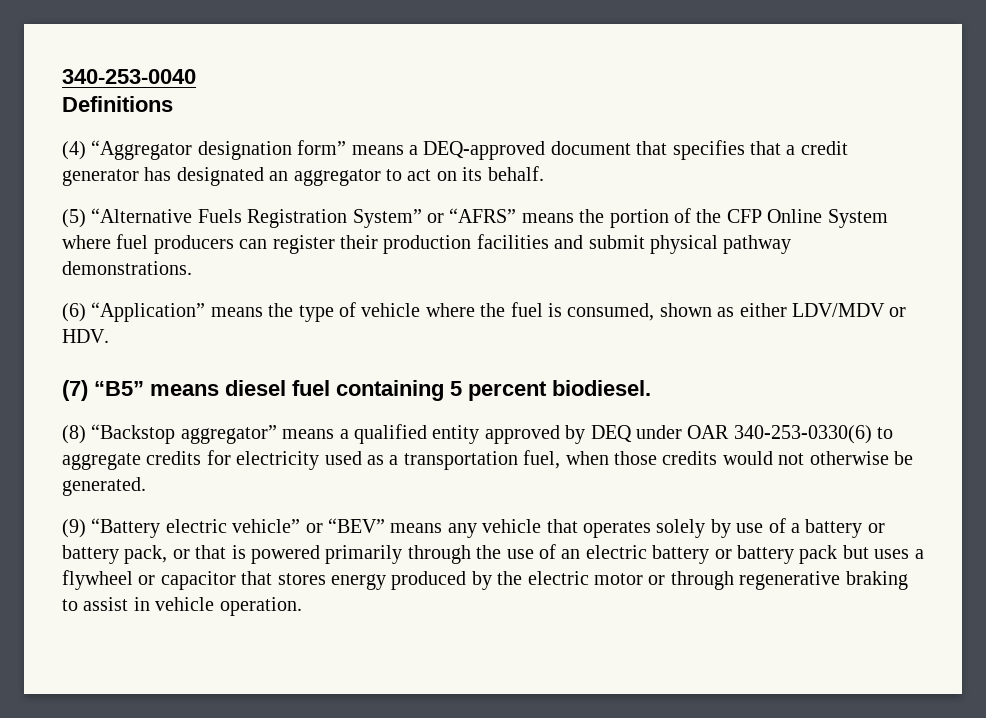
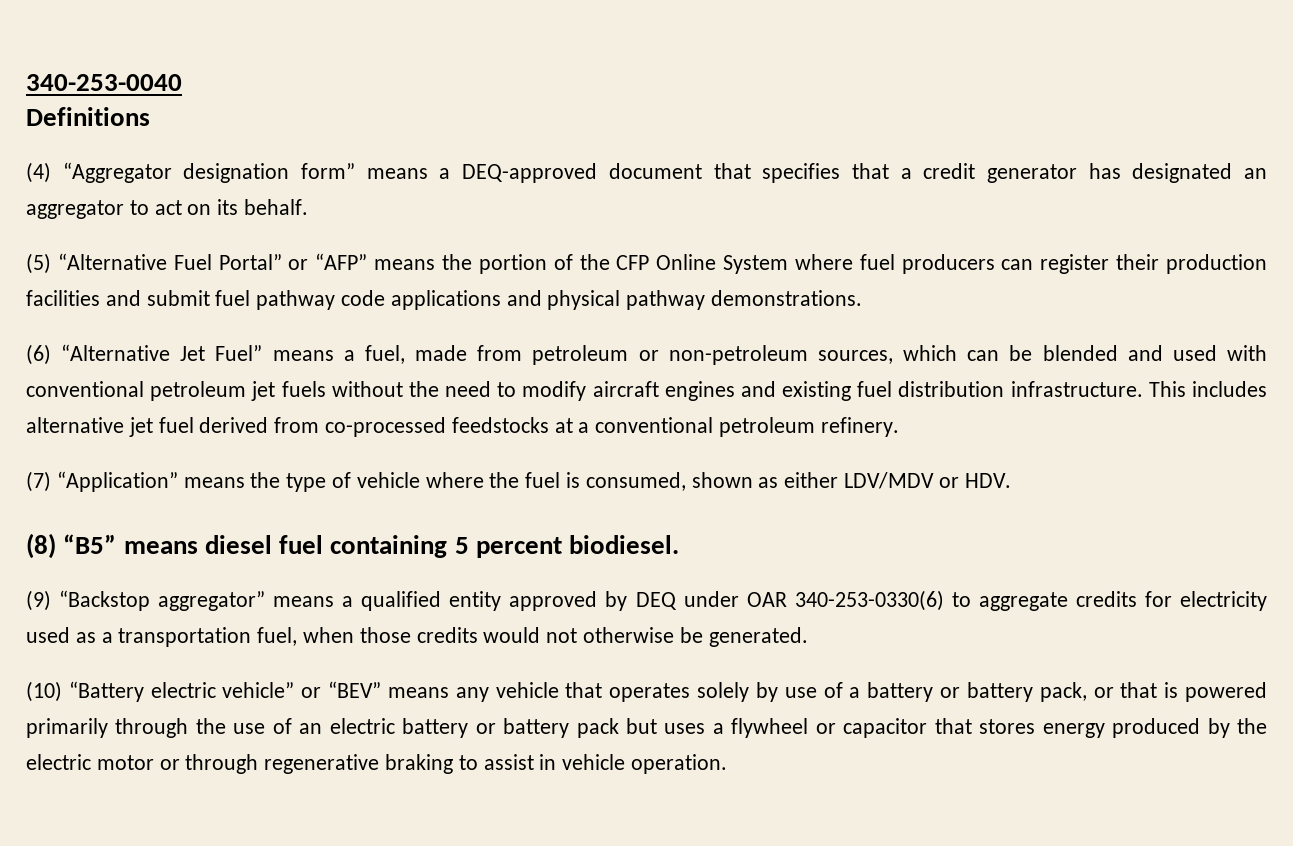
- (5) “Alternative Fuels Registration System” or “AFRS” means the portion of the CFP Online System where fuel producers can register their production facilities and submit physical pathway demonstrations.
+ (5) “Alternative Fuel Portal” or “AFP” means the portion of the CFP Online System where fuel producers can register their production facilities and submit fuel pathway code applications and physical pathway demonstrations.
- (6) “Application” means the type of vehicle where the fuel is consumed, shown as either LDV/MDV or HDV.
+ (6) “Alternative Jet Fuel” means a fuel, made from petroleum or non-petroleum sources, which can be blended and used with conventional petroleum jet fuels without the need to modify aircraft engines and existing fuel distribution infrastructure. This includes alternative jet fuel derived from co-processed feedstocks at a conventional petroleum refinery.
+ (7) “Application” means the type of vehicle where the fuel is consumed, shown as either LDV/MDV or HDV.
- (7) “B5” means diesel fuel containing 5 percent biodiesel.
+ (8) “B5” means diesel fuel containing 5 percent biodiesel.
- (8) “Backstop aggregator” means a qualified entity approved by DEQ under OAR 340-253-0330(6) to aggregate credits for electricity used as a transportation fuel, when those credits would not otherwise be generated.
+ (9) “Backstop aggregator” means a qualified entity approved by DEQ under OAR 340-253-0330(6) to aggregate credits for electricity used as a transportation fuel, when those credits would not otherwise be generated.
- (9) “Battery electric vehicle” or “BEV” means any vehicle that operates solely by use of a battery or battery pack, or that is powered primarily through the use of an electric battery or battery pack but uses a flywheel or capacitor that stores energy produced by the electric motor or through regenerative braking to assist in vehicle operation.
+ (10) “Battery electric vehicle” or “BEV” means any vehicle that operates solely by use of a battery or battery pack, or that is powered primarily through the use of an electric battery or battery pack but uses a flywheel or capacitor that stores energy produced by the electric motor or through regenerative braking to assist in vehicle operation.

